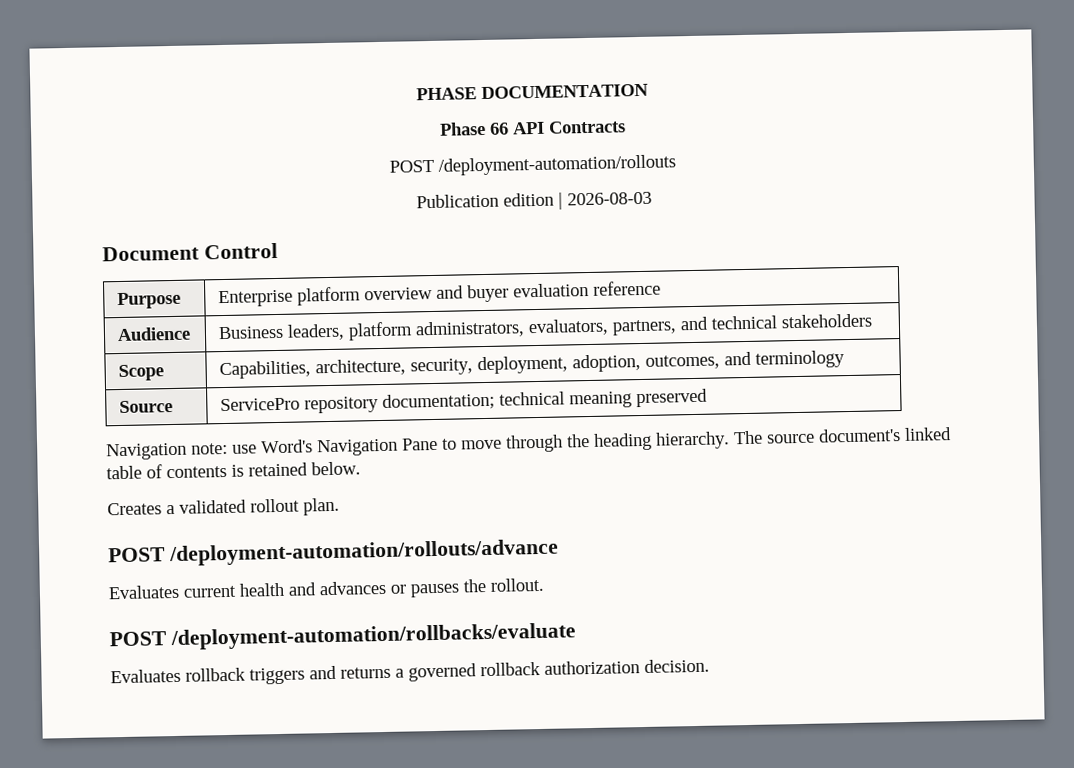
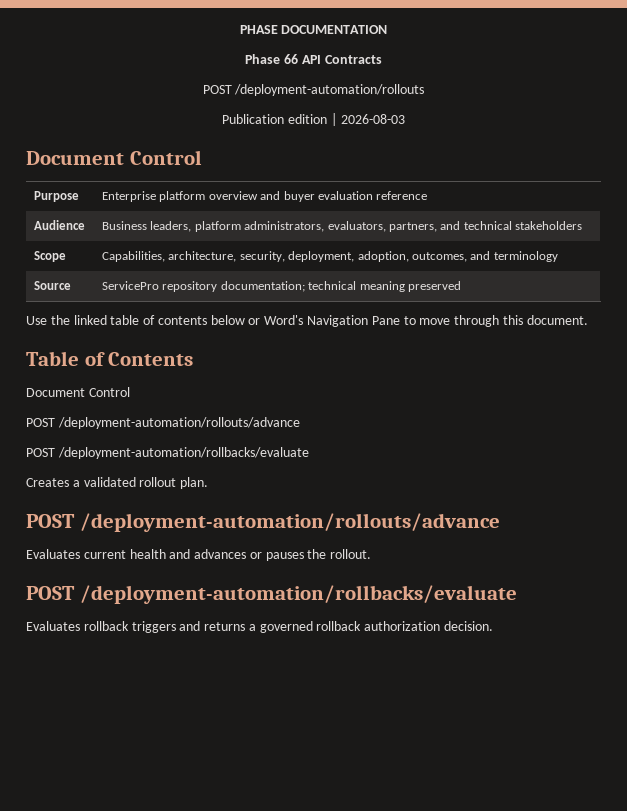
- Navigation note: use Word's Navigation Pane to move through the heading hierarchy. The source document's linked table of contents is retained below.
+ Use the linked table of contents below or Word's Navigation Pane to move through this document.
+ Table of Contents
+ Document Control
+ POST /deployment-automation/rollouts/advance
+ POST /deployment-automation/rollbacks/evaluate

